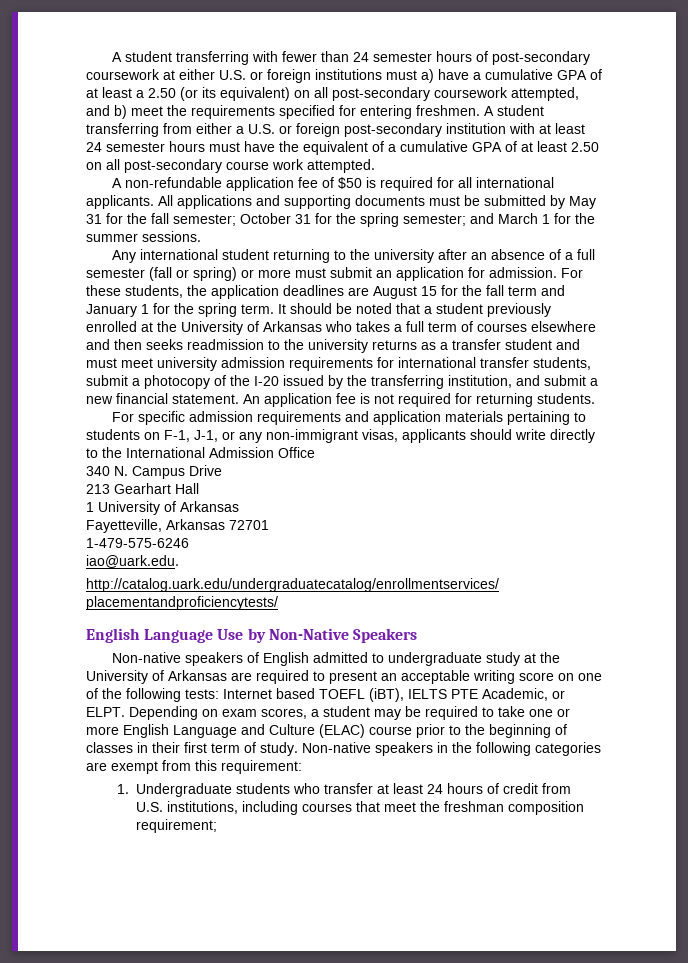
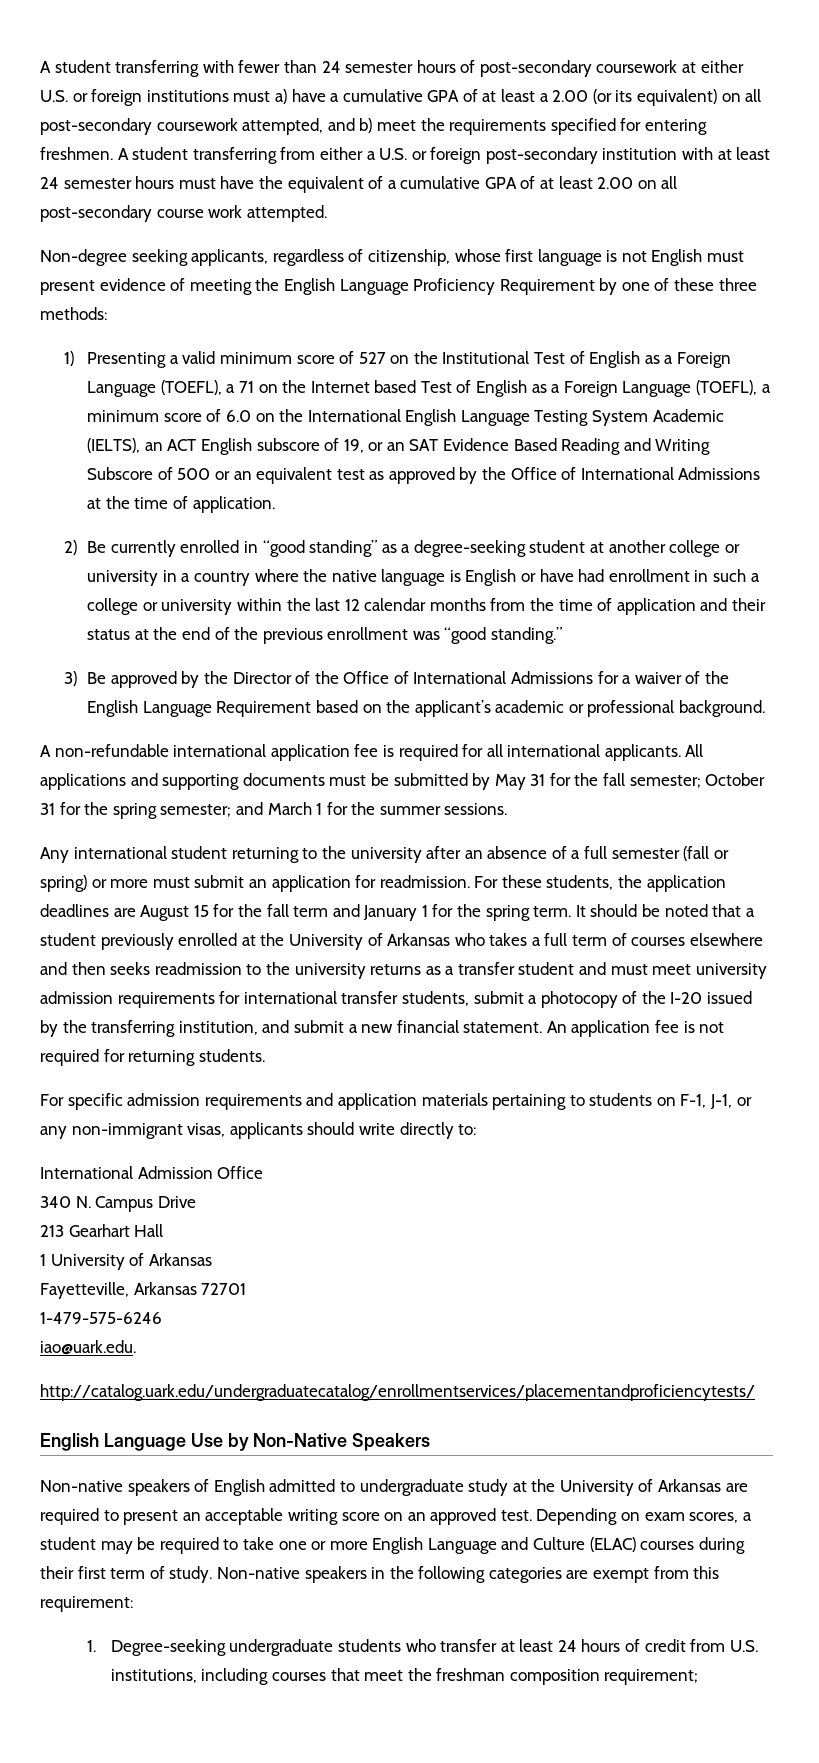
- A student transferring with fewer than 24 semester hours of post-secondary coursework at either U.S. or foreign institutions must a) have a cumulative GPA of at least a 2.50 (or its equivalent) on all post-secondary coursework attempted, and b) meet the requirements specified for entering freshmen.
+ A student transferring with fewer than 24 semester hours of post-secondary coursework at either U.S. or foreign institutions must a) have a cumulative GPA of at least a 2.00 (or its equivalent) on all post-secondary coursework attempted, and b) meet the requirements specified for entering freshmen.
- A student transferring from either a U.S. or foreign post-secondary institution with at least 24 semester hours must have the equivalent of a cumulative GPA of at least 2.50 on all post-secondary course work attempted.
+ A student transferring from either a U.S. or foreign post-secondary institution with at least 24 semester hours must have the equivalent of a cumulative GPA of at least 2.00 on all post-secondary course work attempted.
+ Non-degree seeking applicants, regardless of citizenship, whose first language is not English must present evidence of meeting the English Language Proficiency Requirement by one of these three methods:
+ 1) Presenting a valid minimum score of 527 on the Institutional Test of English as a Foreign Language (TOEFL), a 71 on the Internet based Test of English as a Foreign Language (TOEFL), a minimum score of 6.0 on the International English Language Testing System Academic (IELTS), an ACT English subscore of 19, or an SAT Evidence Based Reading and Writing Subscore of 500 or an equivalent test as approved by the Office of International Admissions at the time of application.
+ 2) Be currently enrolled in “good standing” as a degree-seeking student at another college or university in a country where the native language is English or have had enrollment in such a college or university within the last 12 calendar months from the time of application and their status at the end of the previous enrollment was “good standing.”
+ 3) Be approved by the Director of the Office of International Admissions for a waiver of the English Language Requirement based on the applicant’s academic or professional background.
- A non-refundable application fee of $50 is required for all international applicants.
+ A non-refundable international application fee is required for all international applicants.
- Any international student returning to the university after an absence of a full semester (fall or spring) or more must submit an application for admission.
+ Any international student returning to the university after an absence of a full semester (fall or spring) or more must submit an application for readmission.
- For specific admission requirements and application materials pertaining to students on F-1, J-1, or any non-immigrant visas, applicants should write directly to the International Admission Office
+ For specific admission requirements and application materials pertaining to students on F-1, J-1, or any non-immigrant visas, applicants should write directly to:
+ International Admission Office
- Non-native speakers of English admitted to undergraduate study at the University of Arkansas are required to present an acceptable writing score on one of the following tests: Internet based TOEFL (iBT), IELTS PTE Academic, or ELPT.
+ Non-native speakers of English admitted to undergraduate study at the University of Arkansas are required to present an acceptable writing score on an approved test.
- Depending on exam scores, a student may be required to take one or more English Language and Culture (ELAC) course prior to the beginning of classes in their first term of study.
+ Depending on exam scores, a student may be required to take one or more English Language and Culture (ELAC) courses during their first term of study.
- 1. Undergraduate students who transfer at least 24 hours of credit from U.S. institutions, including courses that meet the freshman composition requirement;
+ 1. Degree-seeking undergraduate students who transfer at least 24 hours of credit from U.S. institutions, including courses that meet the freshman composition requirement;

